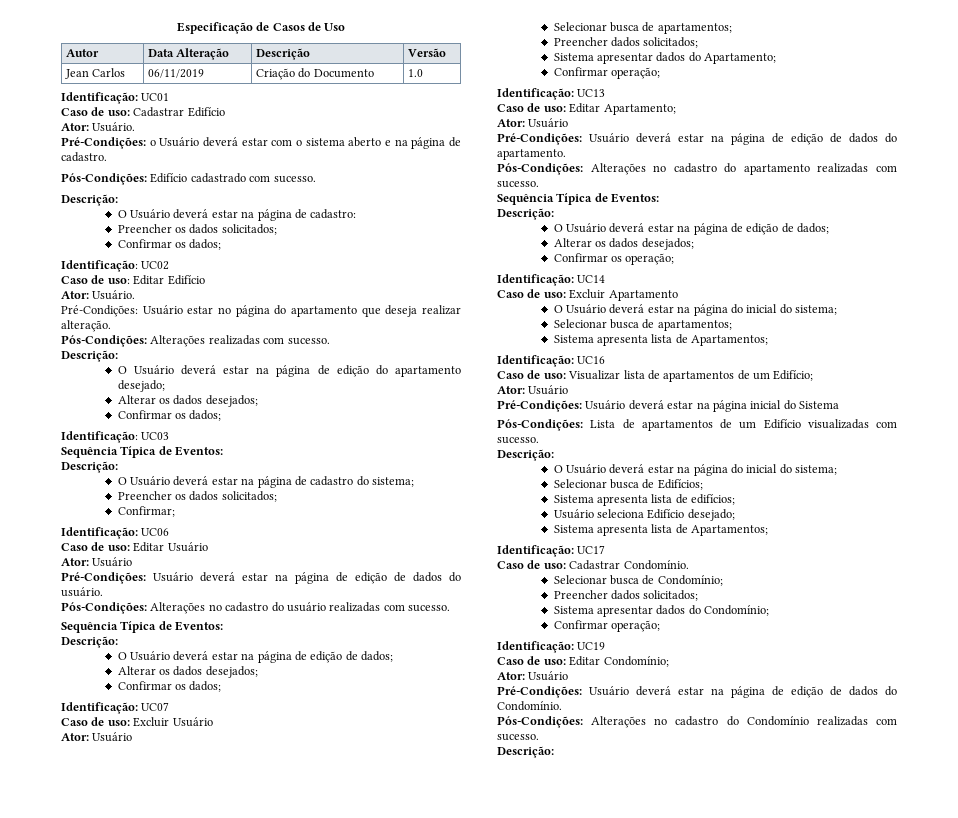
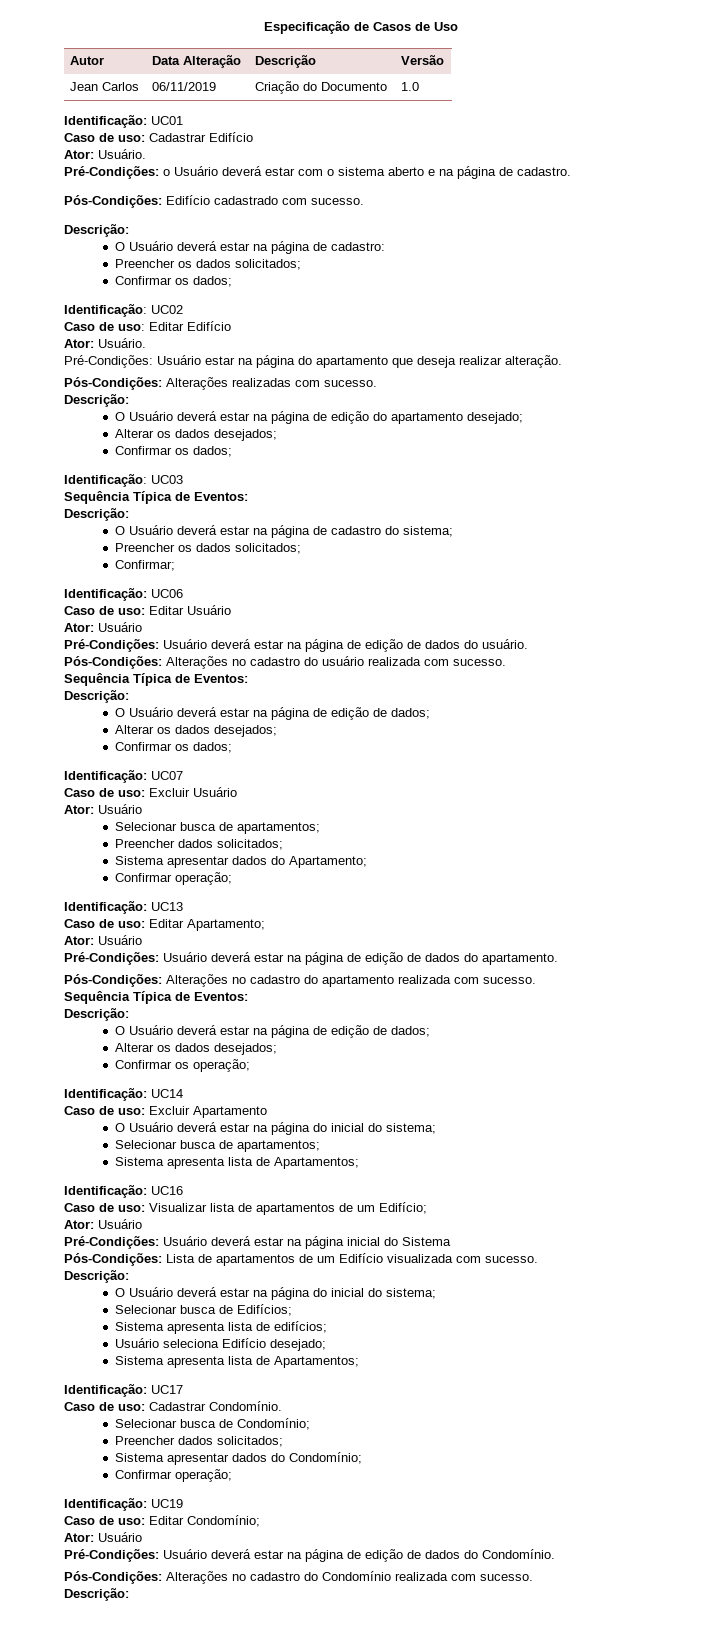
- Pré-Condições: Usuário estar no página do apartamento que deseja realizar alteração.
+ Pré-Condições: Usuário estar na página do apartamento que deseja realizar alteração.
- Pós-Condições: Alterações no cadastro do usuário realizadas com sucesso.
+ Pós-Condições: Alterações no cadastro do usuário realizada com sucesso.
- Pós-Condições: Alterações no cadastro do apartamento realizadas com sucesso.
+ Pós-Condições: Alterações no cadastro do apartamento realizada com sucesso.
- Pós-Condições: Lista de apartamentos de um Edifício visualizadas com sucesso.
+ Pós-Condições: Lista de apartamentos de um Edifício visualizada com sucesso.
- Pós-Condições: Alterações no cadastro do Condomínio realizadas com sucesso.
+ Pós-Condições: Alterações no cadastro do Condomínio realizada com sucesso.

